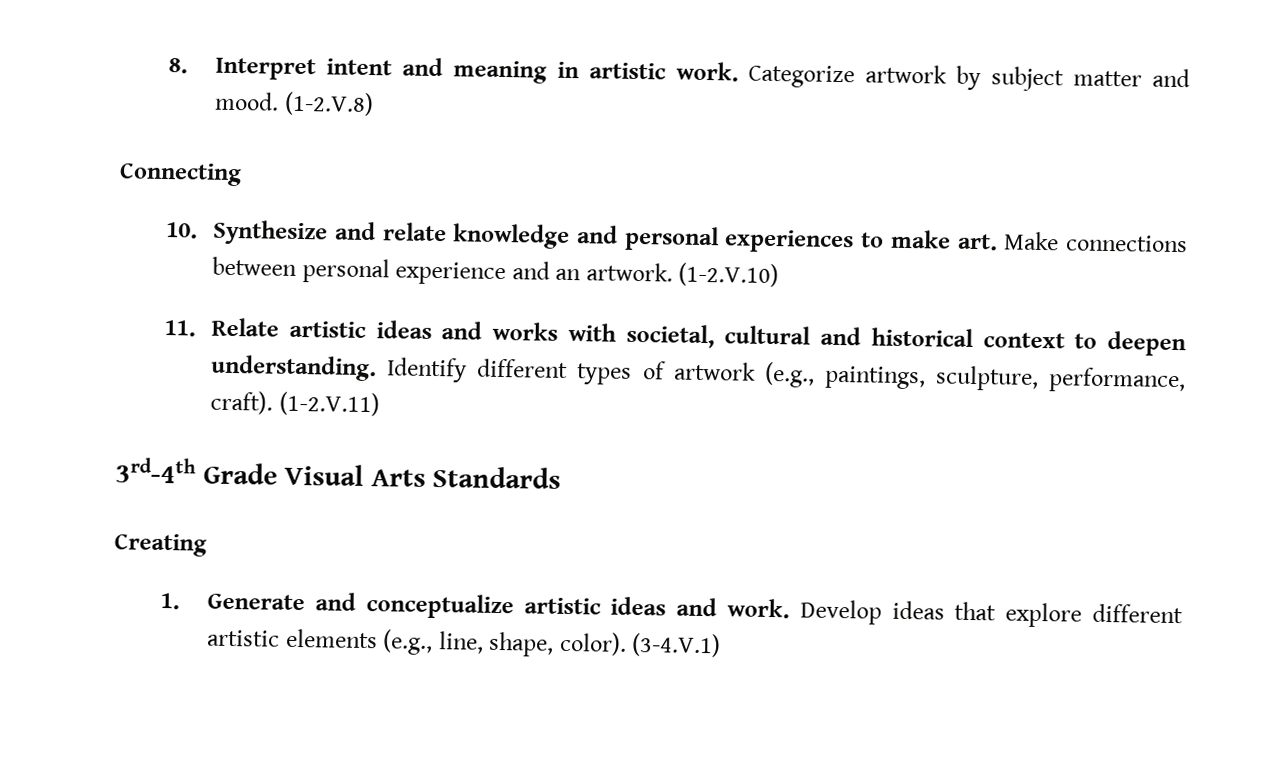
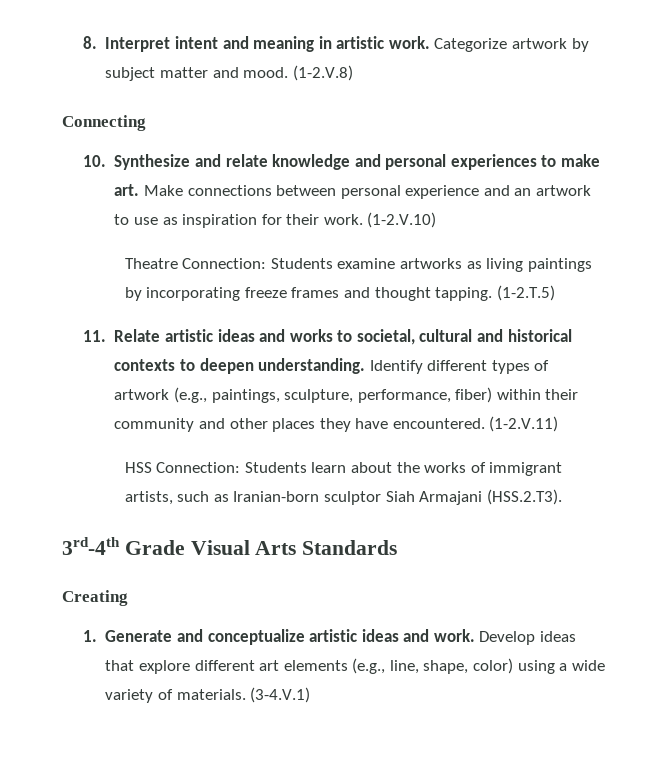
- 10. Synthesize and relate knowledge and personal experiences to make art. Make connections between personal experience and an artwork. (1-2.V.10)
+ 10. Synthesize and relate knowledge and personal experiences to make art. Make connections between personal experience and an artwork to use as inspiration for their work. (1-2.V.10)
+ Theatre Connection: Students examine artworks as living paintings by incorporating freeze frames and thought tapping. (1-2.T.5)
- 11. Relate artistic ideas and works with societal, cultural and historical context to deepen understanding.
+ 11. Relate artistic ideas and works to societal, cultural and historical contexts to deepen understanding.
- Identify different types of artwork (e.g., paintings, sculpture, performance, craft). (1-2.V.11)
+ Identify different types of artwork (e.g., paintings, sculpture, performance, fiber) within their community and other places they have encountered. (1-2.V.11)
+ HSS Connection: Students learn about the works of immigrant artists, such as Iranian-born sculptor Siah Armajani (HSS.2.T3).
- Develop ideas that explore different artistic elements (e.g., line, shape, color).
+ Develop ideas that explore different art elements (e.g., line, shape, color) using a wide variety of materials.

